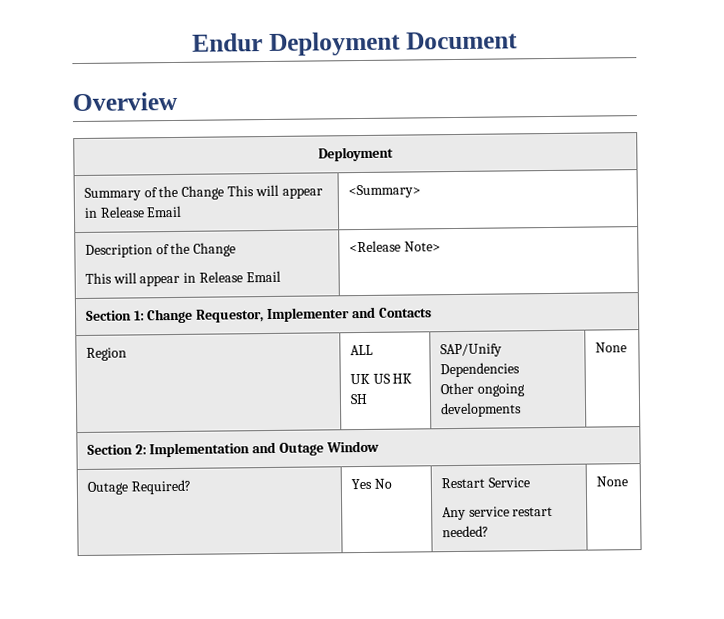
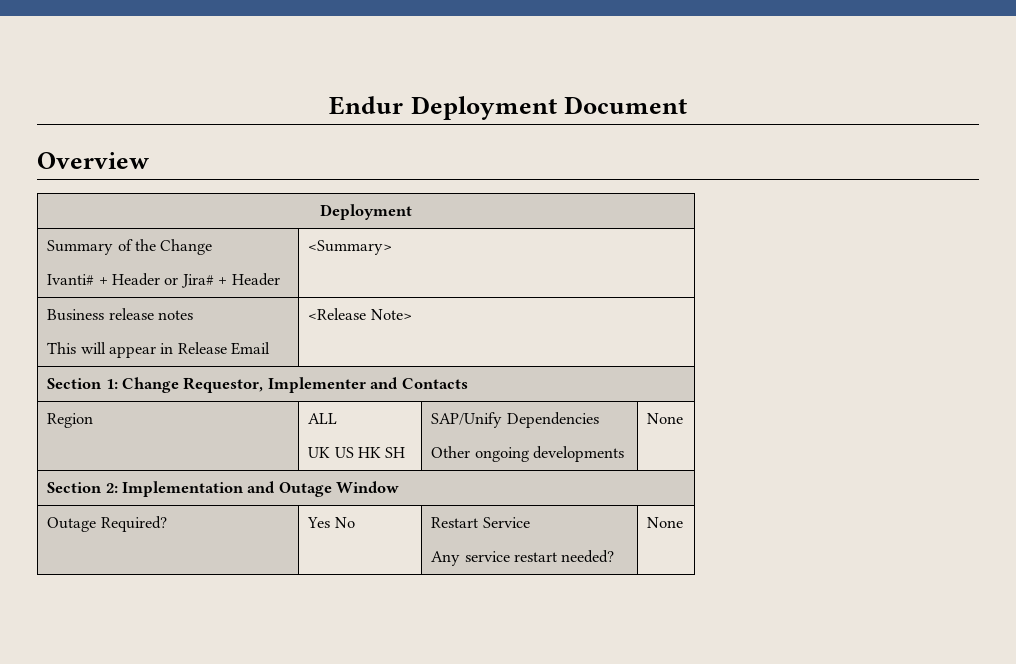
- Summary of the Change This will appear in Release Email | <Summary>
- Description of the Change
+ Summary of the Change
+ Ivanti# + Header or Jira# + Header | <Summary>
+ Business release notes

